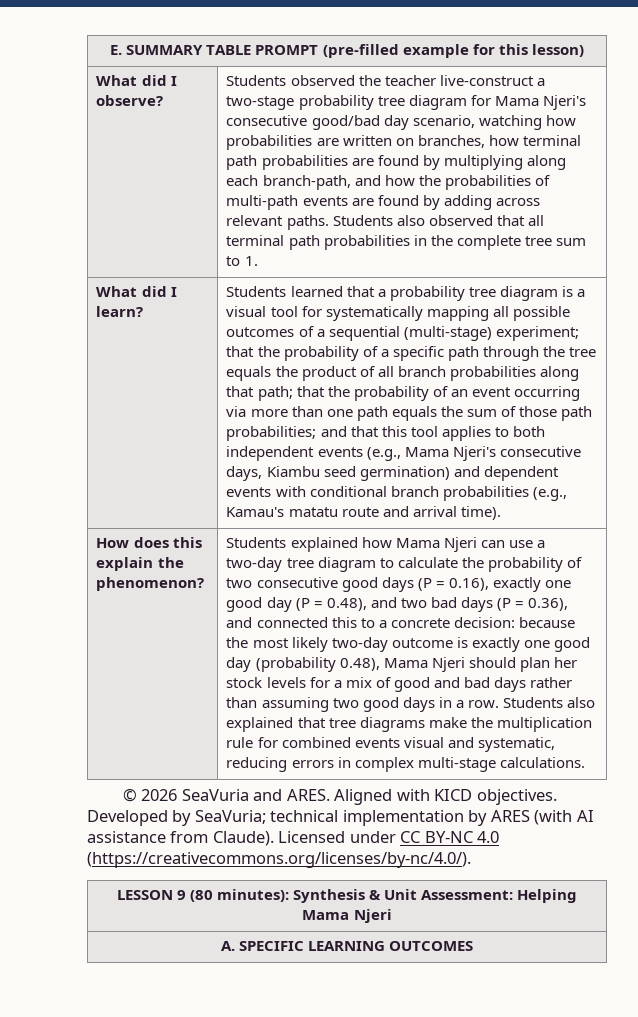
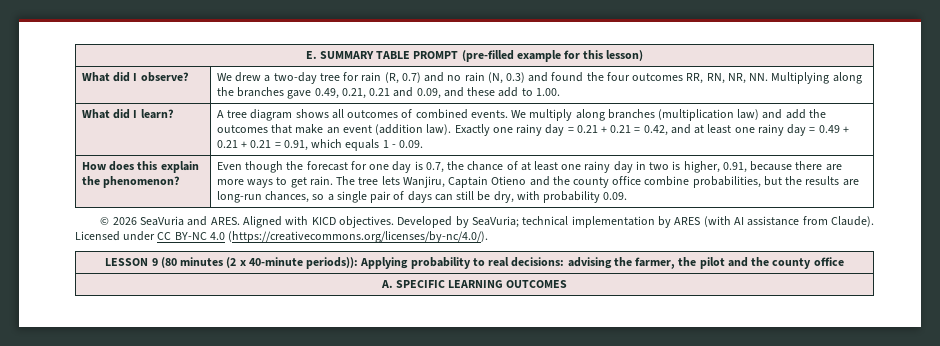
- Students observed the teacher live-construct a two-stage probability tree diagram for Mama Njeri's consecutive good/bad day scenario, watching how probabilities are written on branches, how terminal path probabilities are found by multiplying along each branch-path, and how the probabilities of multi-path events are found by adding across relevant paths. Students also observed that all terminal path probabilities in the complete tree sum to 1.
- What did I learn? | Students learned that a probability tree diagram is a visual tool for systematically mapping all possible outcomes of a sequential (multi-stage) experiment; that the probability of a specific path through the tree equals the product of all branch probabilities along that path; that the probability of an event occurring via more than one path equals the sum of those path probabilities; and that this tool applies to both independent events (e.g., Mama Njeri's consecutive days, Kiambu seed germination) and dependent events with conditional branch probabilities (e.g., Kamau's matatu route and arrival time).
+ We drew a two-day tree for rain (R, 0.7) and no rain (N, 0.3) and found the four outcomes RR, RN, NR, NN. Multiplying along the branches gave 0.49, 0.21, 0.21 and 0.09, and these add to 1.00.
+ What did I learn? | A tree diagram shows all outcomes of combined events. We multiply along branches (multiplication law) and add the outcomes that make an event (addition law). Exactly one rainy day = 0.21 + 0.21 = 0.42, and at least one rainy day = 0.49 + 0.21 + 0.21 = 0.91, which equals 1 - 0.09.
- Students explained how Mama Njeri can use a two-day tree diagram to calculate the probability of two consecutive good days (P = 0.16), exactly one good day (P = 0.48), and two bad days (P = 0.36), and connected this to a concrete decision: because the most likely two-day outcome is exactly one good day (probability 0.48), Mama Njeri should plan her stock levels for a mix of good and bad days rather than assuming two good days in a row. Students also explained that tree diagrams make the multiplication rule for combined events visual and systematic, reducing errors in complex multi-stage calculations.
+ Even though the forecast for one day is 0.7, the chance of at least one rainy day in two is higher, 0.91, because there are more ways to get rain. The tree lets Wanjiru, Captain Otieno and the county office combine probabilities, but the results are long-run chances, so a single pair of days can still be dry, with probability 0.09.
- LESSON 9 (80 minutes): Synthesis & Unit Assessment: Helping Mama Njeri
+ LESSON 9 (80 minutes (2 x 40-minute periods)): Applying probability to real decisions: advising the farmer, the pilot and the county office

